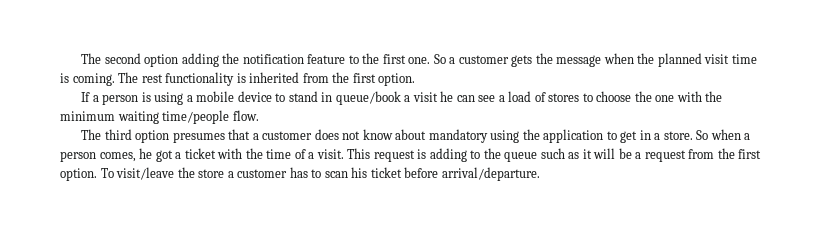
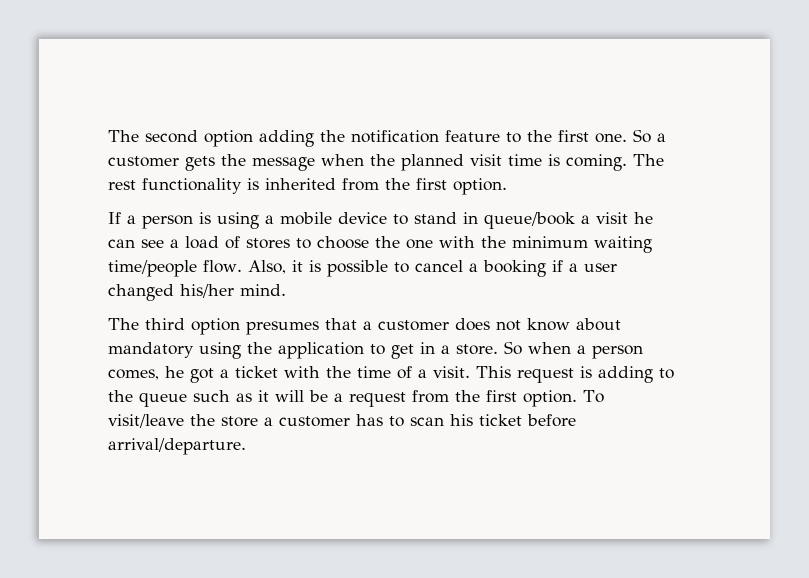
+ Also, it is possible to cancel a booking if a user changed his/her mind.

